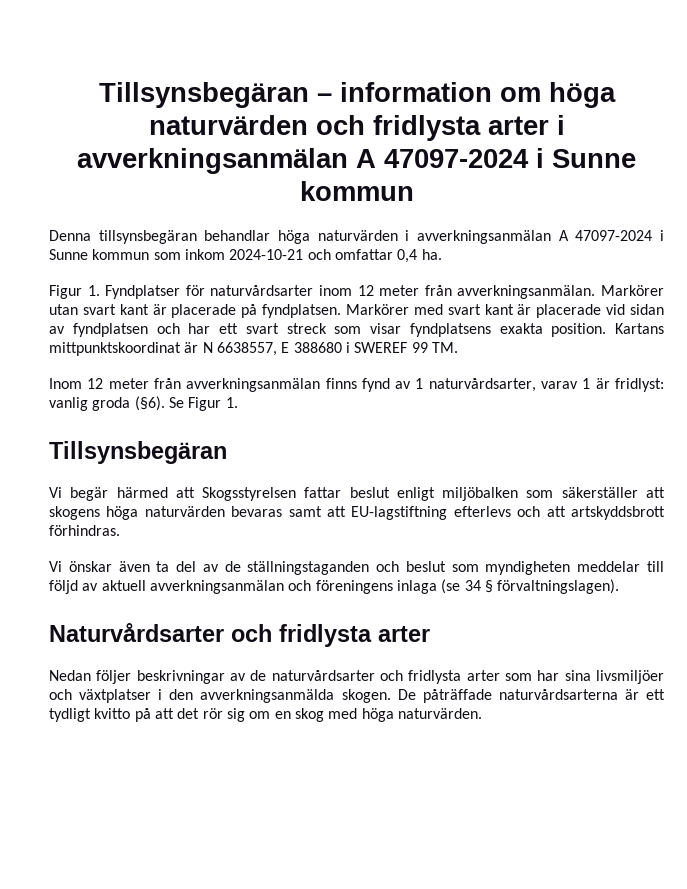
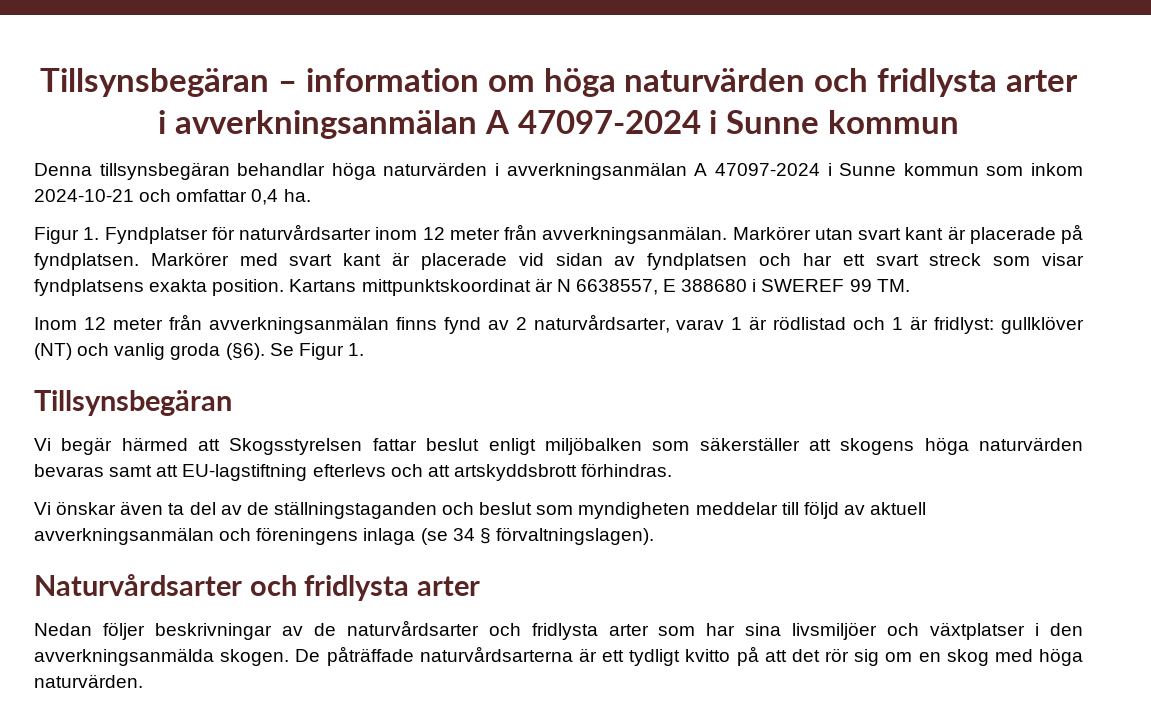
- Inom 12 meter från avverkningsanmälan finns fynd av 1 naturvårdsarter, varav 1 är fridlyst: vanlig groda (§6).
+ Inom 12 meter från avverkningsanmälan finns fynd av 2 naturvårdsarter, varav 1 är rödlistad och 1 är fridlyst: gullklöver (NT) och vanlig groda (§6).

